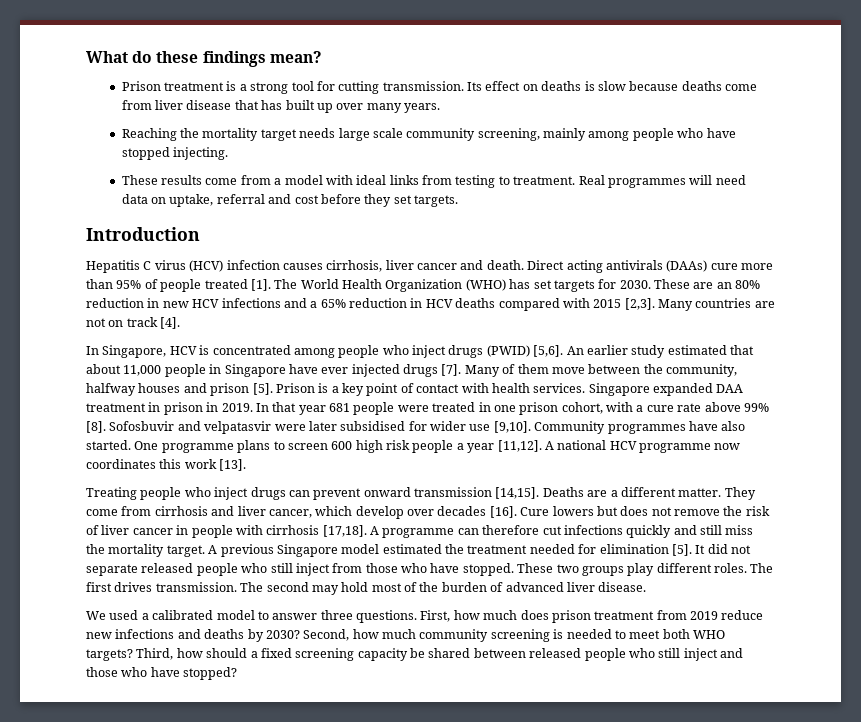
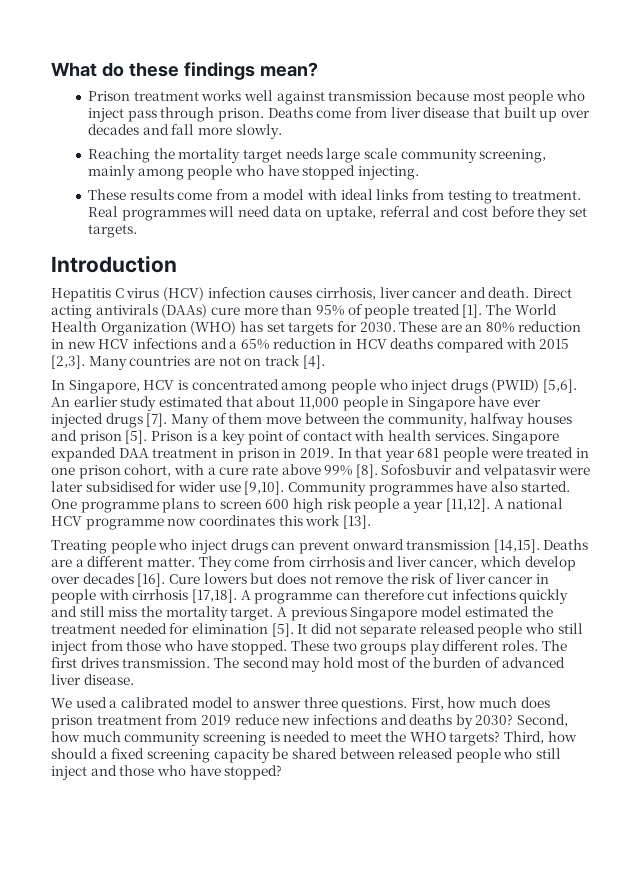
- Prison treatment is a strong tool for cutting transmission. Its effect on deaths is slow because deaths come from liver disease that has built up over many years.
+ Prison treatment works well against transmission because most people who inject pass through prison. Deaths come from liver disease that built up over decades and fall more slowly.
- Second, how much community screening is needed to meet both WHO targets?
+ Second, how much community screening is needed to meet the WHO targets?

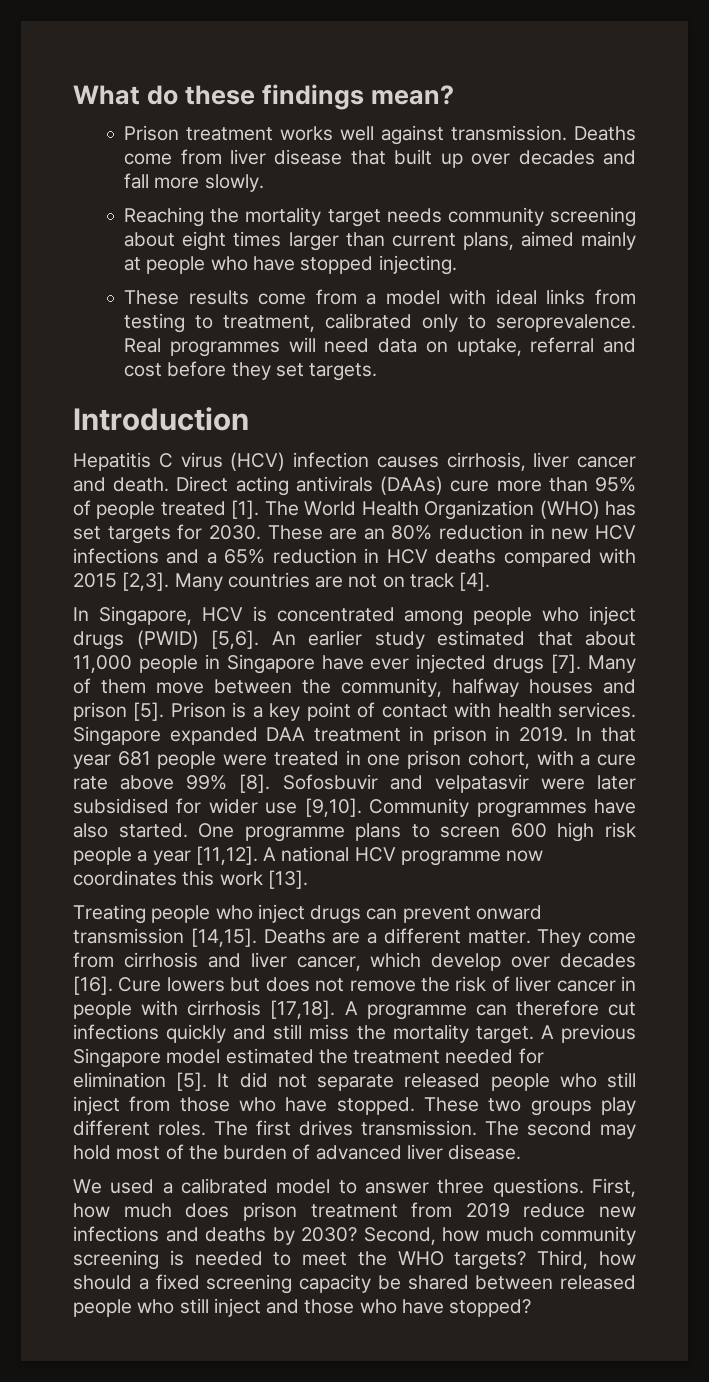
- Prison treatment works well against transmission because most people who inject pass through prison.
+ Prison treatment works well against transmission.
- Reaching the mortality target needs large scale community screening, mainly among people who have stopped injecting.
+ Reaching the mortality target needs community screening about eight times larger than current plans, aimed mainly at people who have stopped injecting.
- These results come from a model with ideal links from testing to treatment.
+ These results come from a model with ideal links from testing to treatment, calibrated only to seroprevalence.

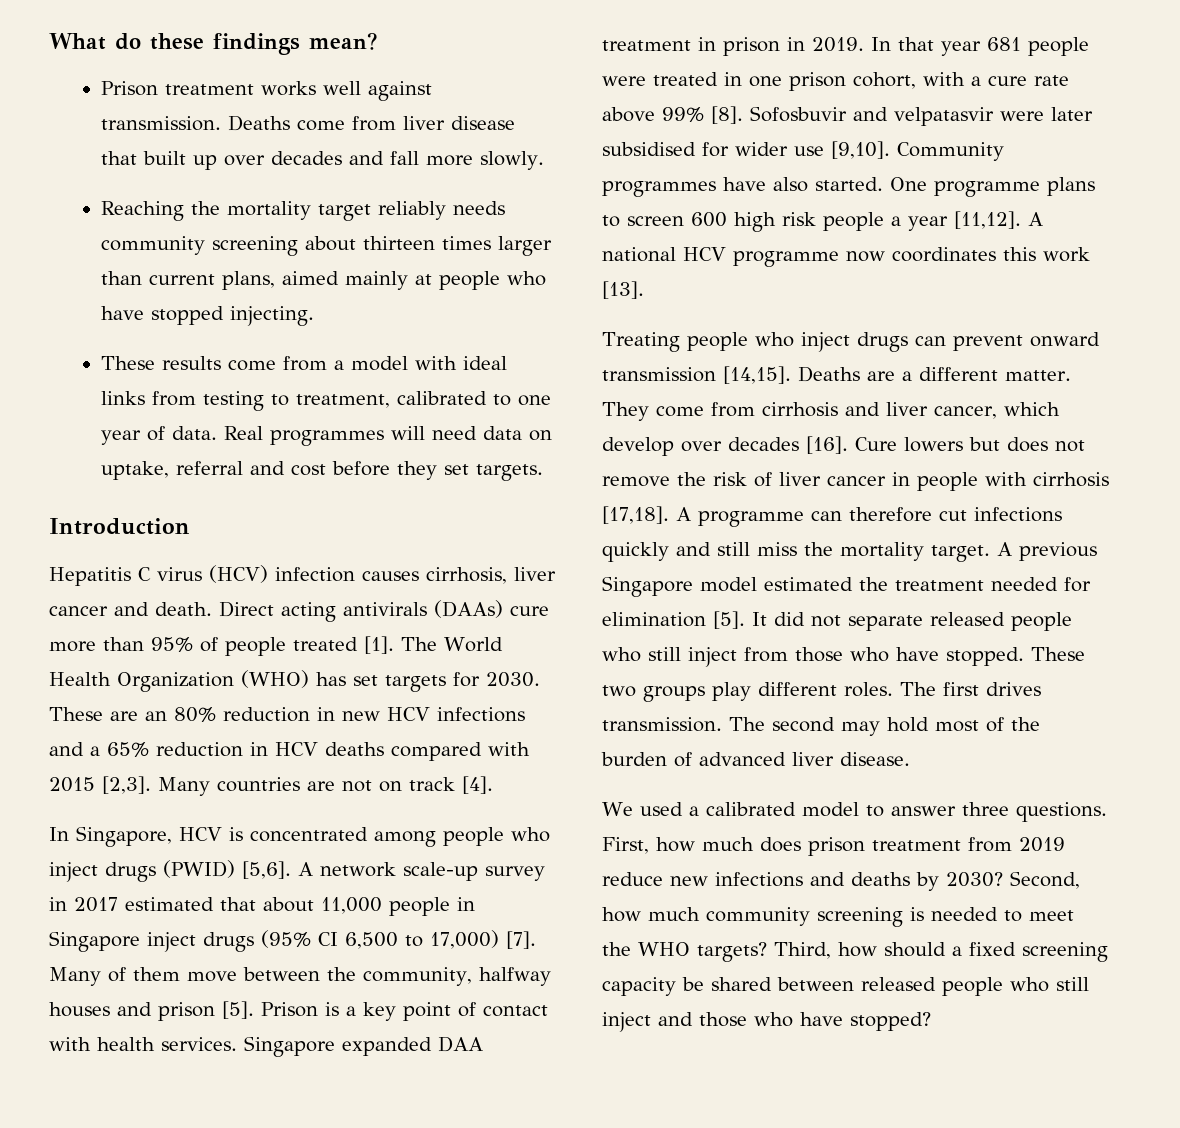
- Reaching the mortality target needs community screening about eight times larger than current plans, aimed mainly at people who have stopped injecting.
+ Reaching the mortality target reliably needs community screening about thirteen times larger than current plans, aimed mainly at people who have stopped injecting.
- These results come from a model with ideal links from testing to treatment, calibrated only to seroprevalence.
+ These results come from a model with ideal links from testing to treatment, calibrated to one year of data.
- An earlier study estimated that about 11,000 people in Singapore have ever injected drugs [7].
+ A network scale-up survey in 2017 estimated that about 11,000 people in Singapore inject drugs (95% CI 6,500 to 17,000) [7].

